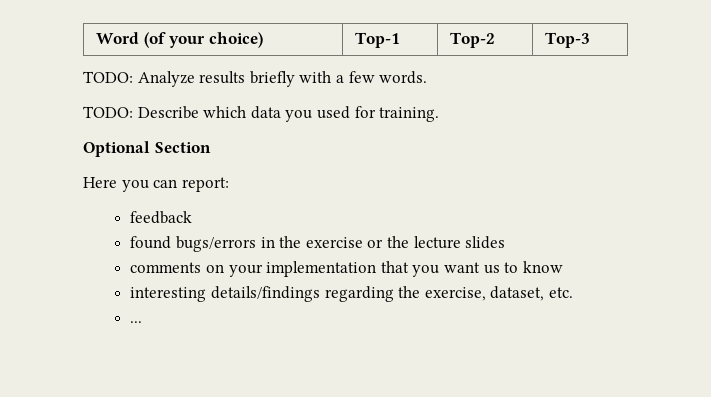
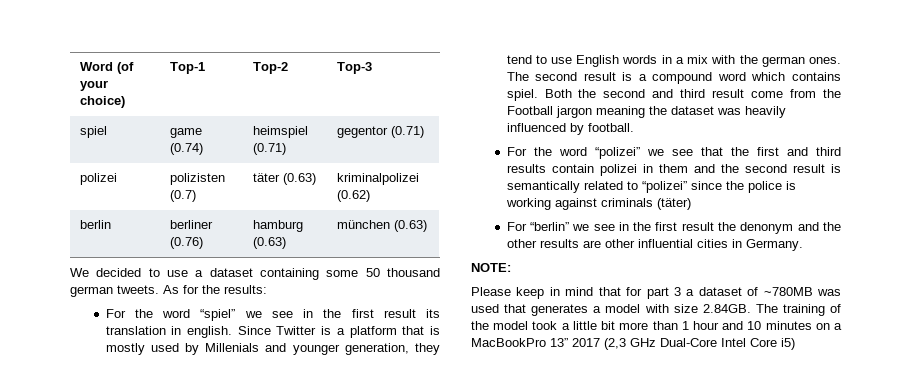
- TODO: Analyze results briefly with a few words.
- TODO: Describe which data you used for training.
- Optional Section
- Here you can report:
- feedback
- found bugs/errors in the exercise or the lecture slides
- comments on your implementation that you want us to know
- interesting details/findings regarding the exercise, dataset, etc.
- ...
+ spiel | game (0.74) | heimspiel (0.71) | gegentor (0.71)
+ polizei | polizisten (0.7) | täter (0.63) | kriminalpolizei (0.62)
+ berlin | berliner (0.76) | hamburg (0.63) | münchen (0.63)
+ We decided to use a dataset containing some 50 thousand german tweets. As for the results:
+ For the word “spiel” we see in the first result its translation in english. Since Twitter is a platform that is mostly used by Millenials and younger generation, they tend to use English words in a mix with the german ones. The second result is a compound word which contains spiel. Both the second and third result come from the Football jargon meaning the dataset was heavily influenced by football.
+ For the word “polizei” we see that the first and third results contain polizei in them and the second result is semantically related to “polizei” since the police is working against criminals (täter)
+ For “berlin” we see in the first result the denonym and the other results are other influential cities in Germany.
+ NOTE:
+ Please keep in mind that for part 3 a dataset of ~780MB was used that generates a model with size 2.84GB. The training of the model took a little bit more than 1 hour and 10 minutes on a MacBookPro 13” 2017 (2,3 GHz Dual-Core Intel Core i5)

